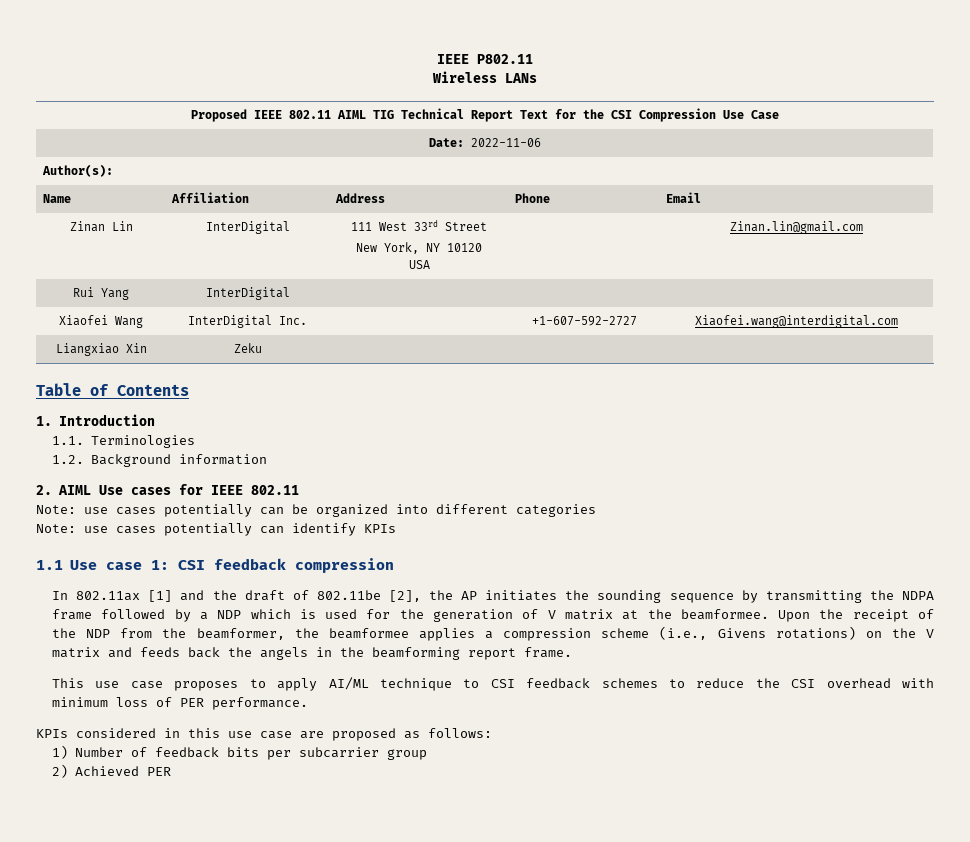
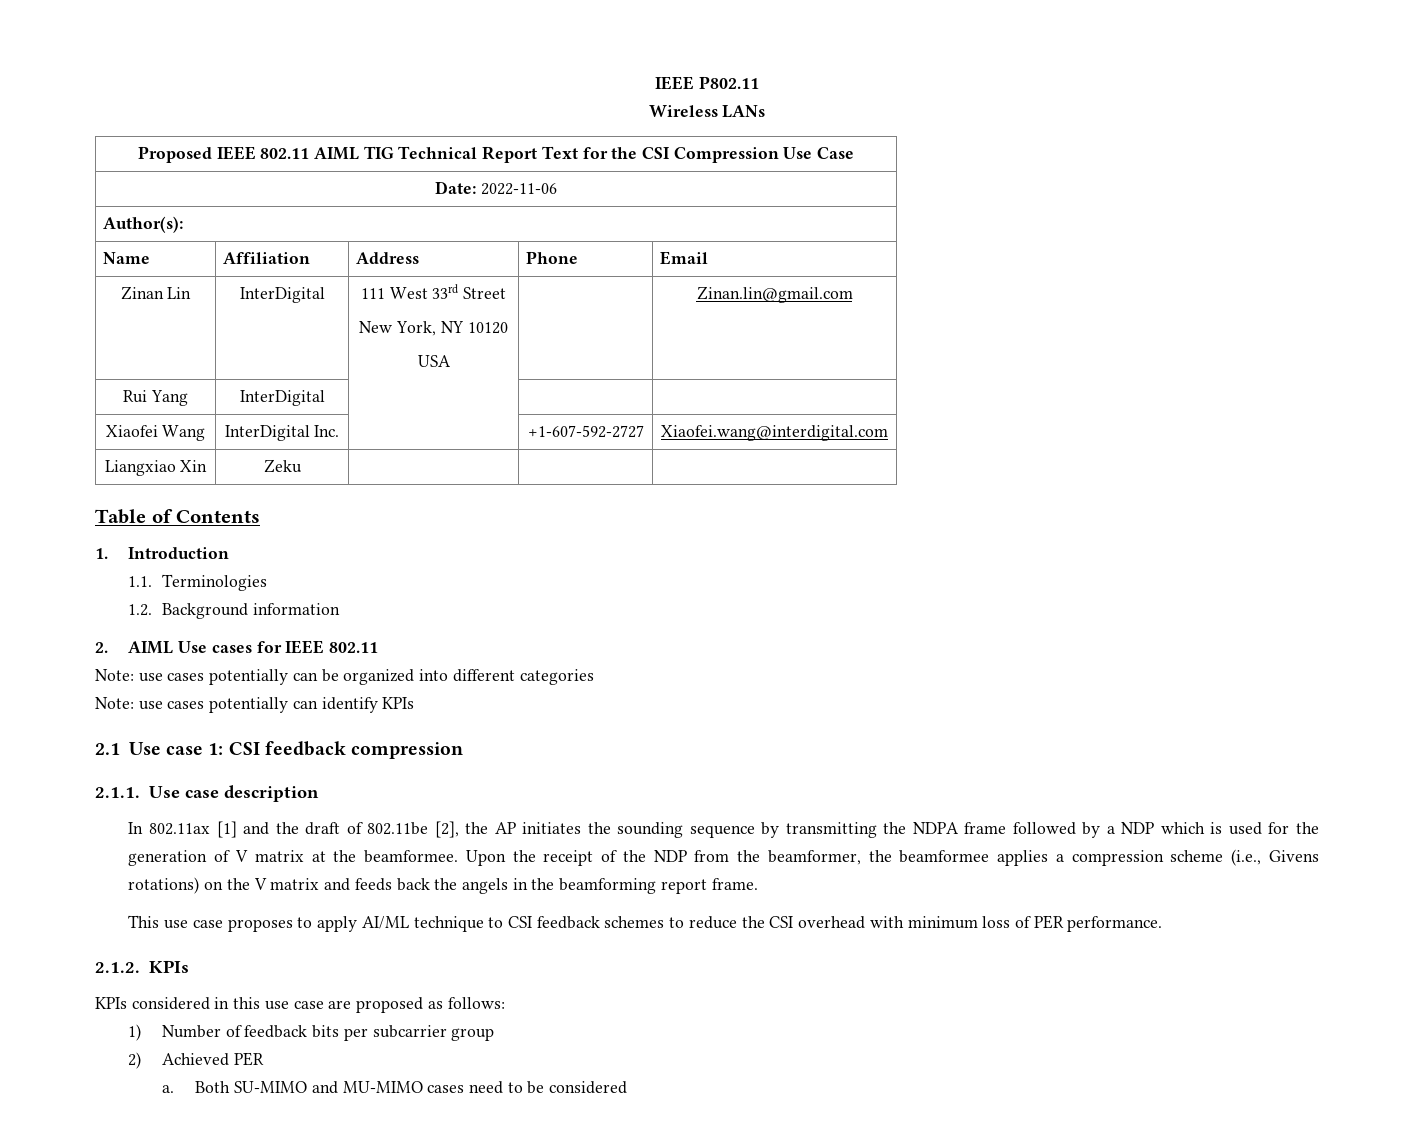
- 1.1 Use case 1: CSI feedback compression
+ 2.1 Use case 1: CSI feedback compression
+ 2.1.1. Use case description
+ 2.1.2. KPIs
+ a. Both SU-MIMO and MU-MIMO cases need to be considered

